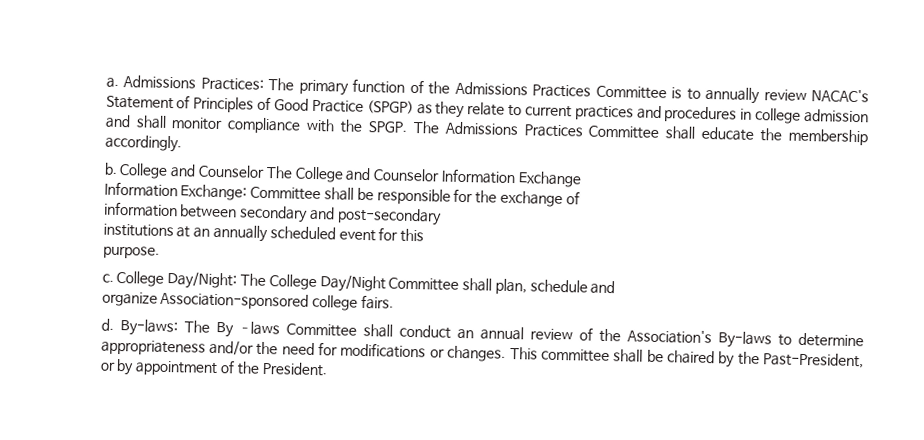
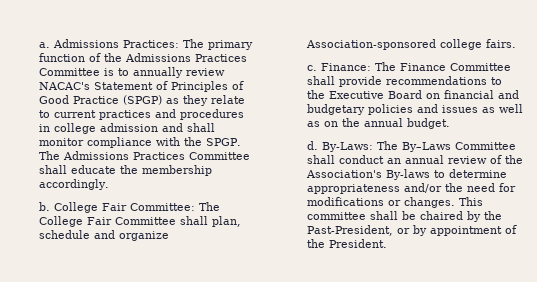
- College and Counselor The College and Counselor Information Exchange
- Information Exchange: Committee shall be responsible for the exchange of
- information between secondary and post-secondary
- institutions at an annually scheduled event for this
- purpose.
- c. College Day/Night: The College Day/Night Committee shall plan, schedule and
- organize Association-sponsored college fairs.
+ College Fair Committee: The College Fair Committee shall plan, schedule and organize Association-sponsored college fairs.
- d. By-laws: The By –laws Committee shall conduct an annual review of the Association's By-laws to determine appropriateness and/or the need for modifications or changes.
+ c. Finance: The Finance Committee shall provide recommendations to the Executive Board on financial and budgetary policies and issues as well as on the annual budget.
+ d. By-Laws: The By–Laws Committee shall conduct an annual review of the Association's By-laws to determine appropriateness and/or the need for modifications or changes.

